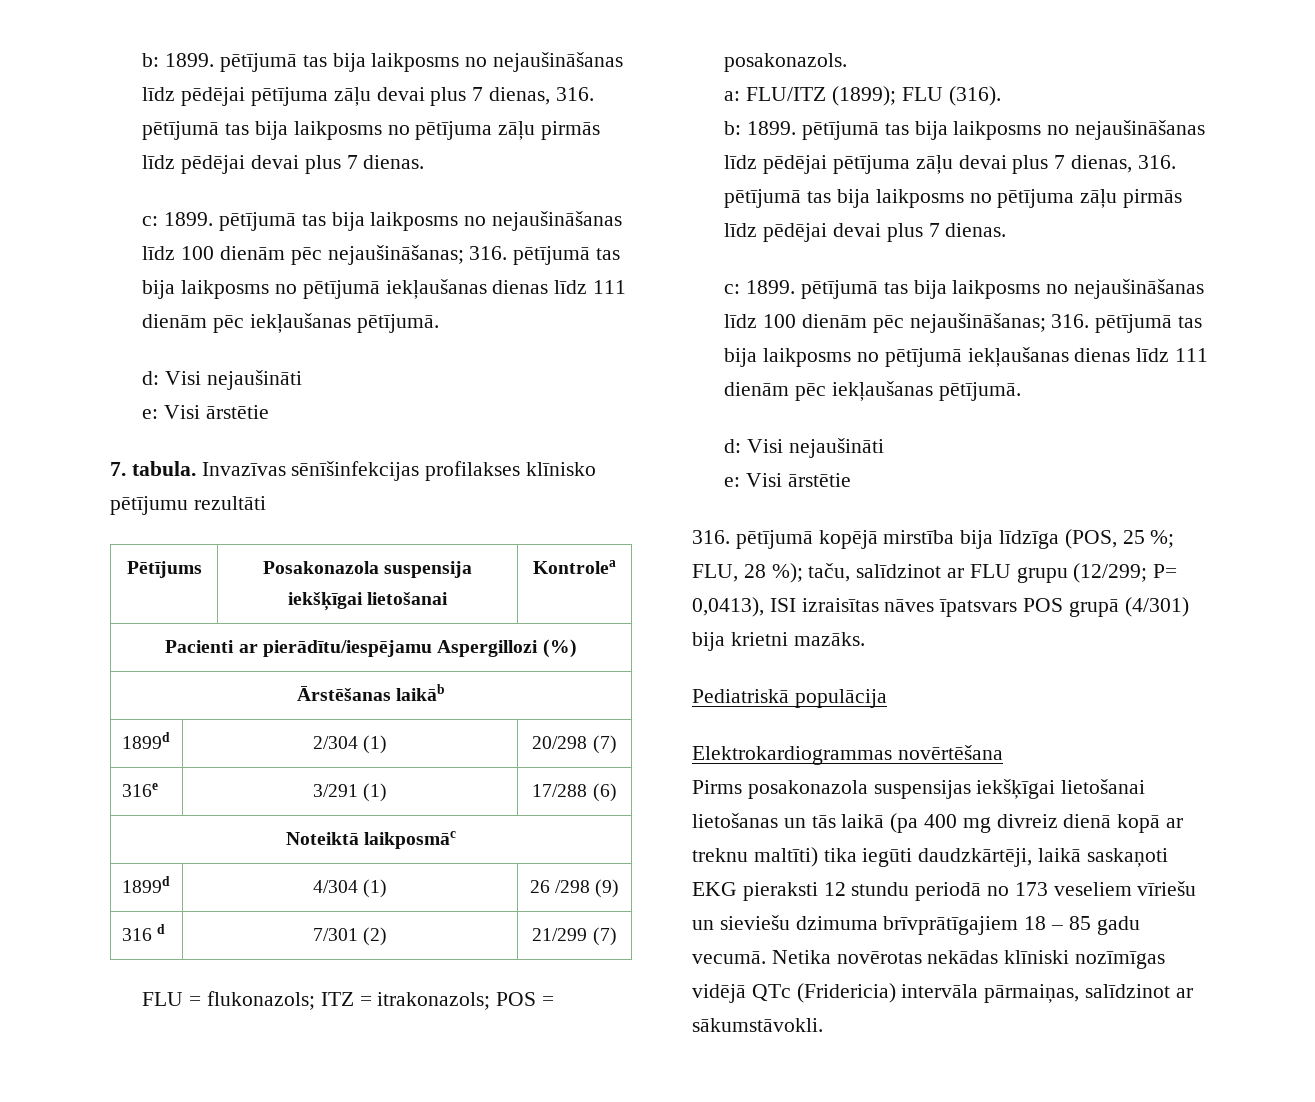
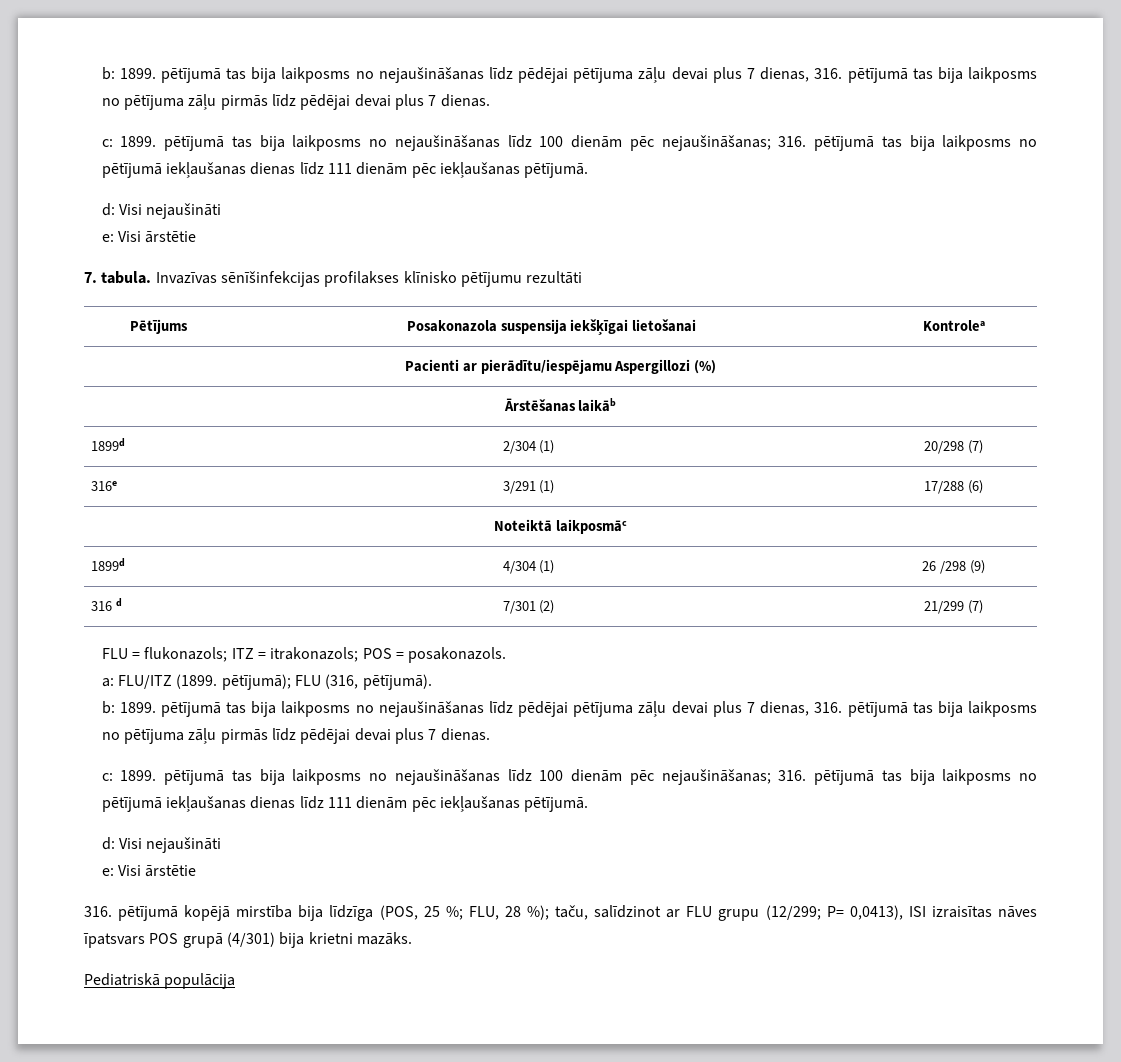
- a: FLU/ITZ (1899); FLU (316).
+ a: FLU/ITZ (1899. pētījumā); FLU (316, pētījumā).
- Elektrokardiogrammas novērtēšana
- Pirms posakonazola suspensijas iekšķīgai lietošanai lietošanas un tās laikā (pa 400 mg divreiz dienā kopā ar treknu maltīti) tika iegūti daudzkārtēji, laikā saskaņoti EKG pieraksti 12 stundu periodā no 173 veseliem vīriešu un sieviešu dzimuma brīvprātīgajiem 18 – 85 gadu vecumā. Netika novērotas nekādas klīniski nozīmīgas vidējā QTc (Fridericia) intervāla pārmaiņas, salīdzinot ar sākumstāvokli.

